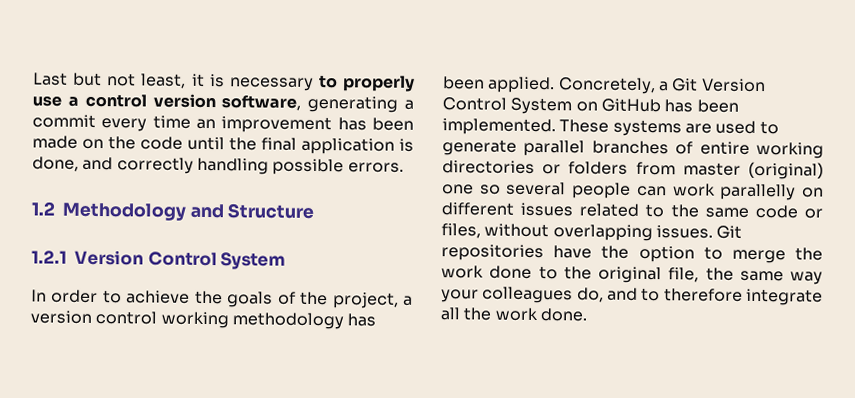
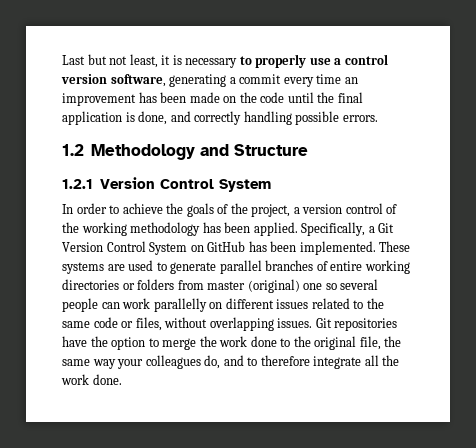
- In order to achieve the goals of the project, a version control working methodology has been applied.
+ In order to achieve the goals of the project, a version control of the working methodology has been applied.
- Concretely, a Git Version Control System on GitHub has been implemented.
+ Specifically, a Git Version Control System on GitHub has been implemented.

